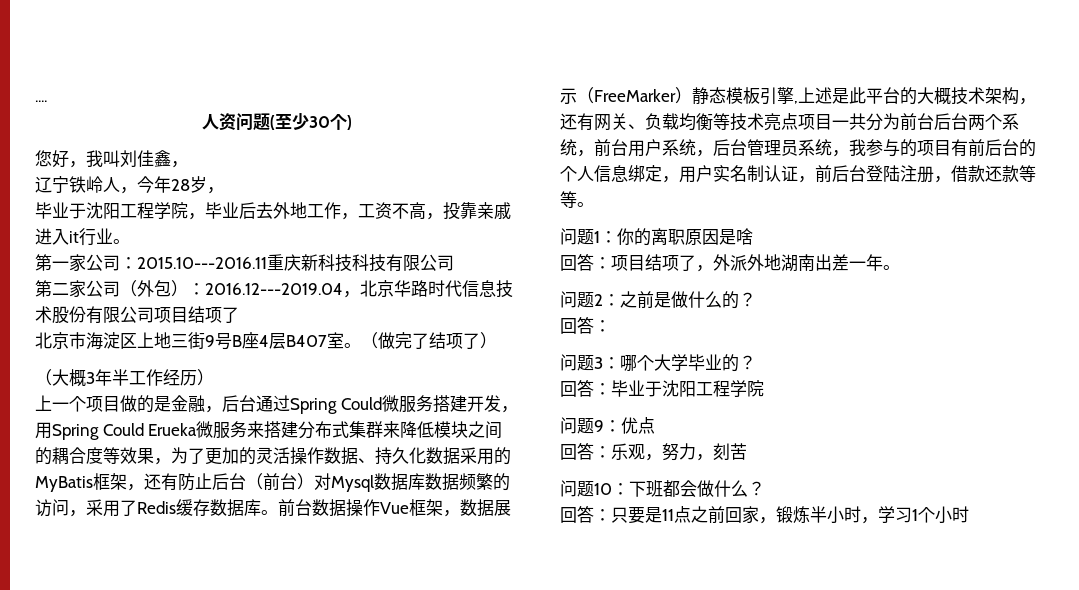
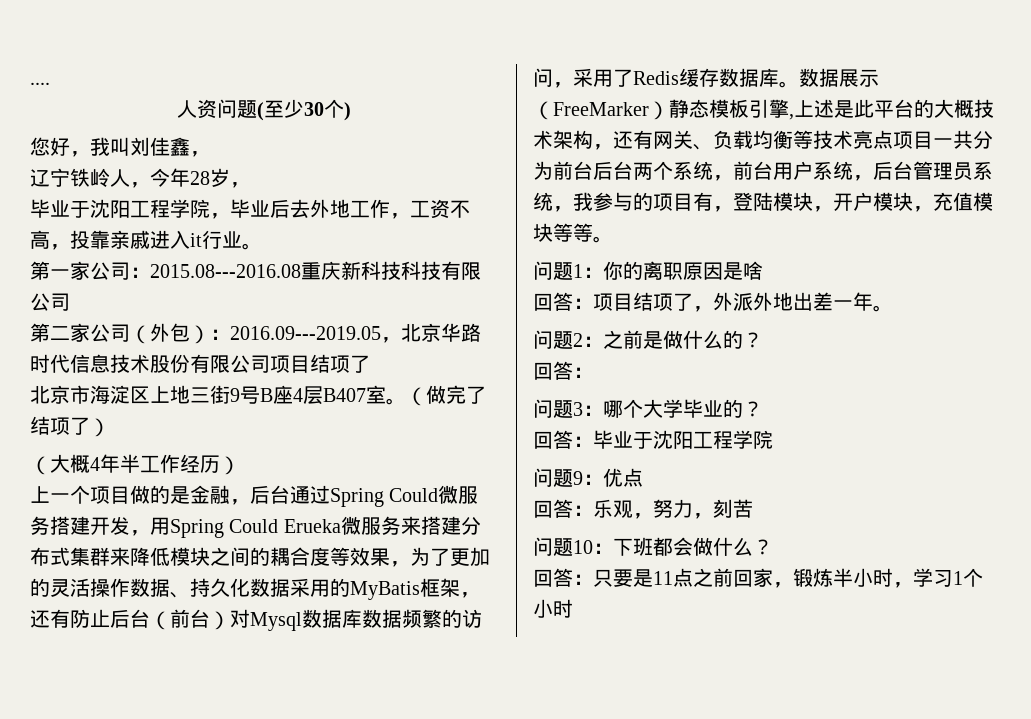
- 第一家公司：2015.10---2016.11重庆新科技科技有限公司
+ 第一家公司：2015.08---2016.08重庆新科技科技有限公司
- 第二家公司（外包）：2016.12---2019.04，北京华路时代信息技术股份有限公司项目结项了
+ 第二家公司（外包）：2016.09---2019.05，北京华路时代信息技术股份有限公司项目结项了
- （大概3年半工作经历）
+ （大概4年半工作经历）
- 前台数据操作Vue框架，数据展示（FreeMarker）静态模板引擎,上述是此平台的大概技术架构，还有网关、负载均衡等技术亮点项目一共分为前台后台两个系统，前台用户系统，后台管理员系统，我参与的项目有前后台的个人信息绑定，用户实名制认证，前后台登陆注册，借款还款等等。
+ 数据展示（FreeMarker）静态模板引擎,上述是此平台的大概技术架构，还有网关、负载均衡等技术亮点项目一共分为前台后台两个系统，前台用户系统，后台管理员系统，我参与的项目有，登陆模块，开户模块，充值模块等等。
- 回答：项目结项了，外派外地湖南出差一年。
+ 回答：项目结项了，外派外地出差一年。

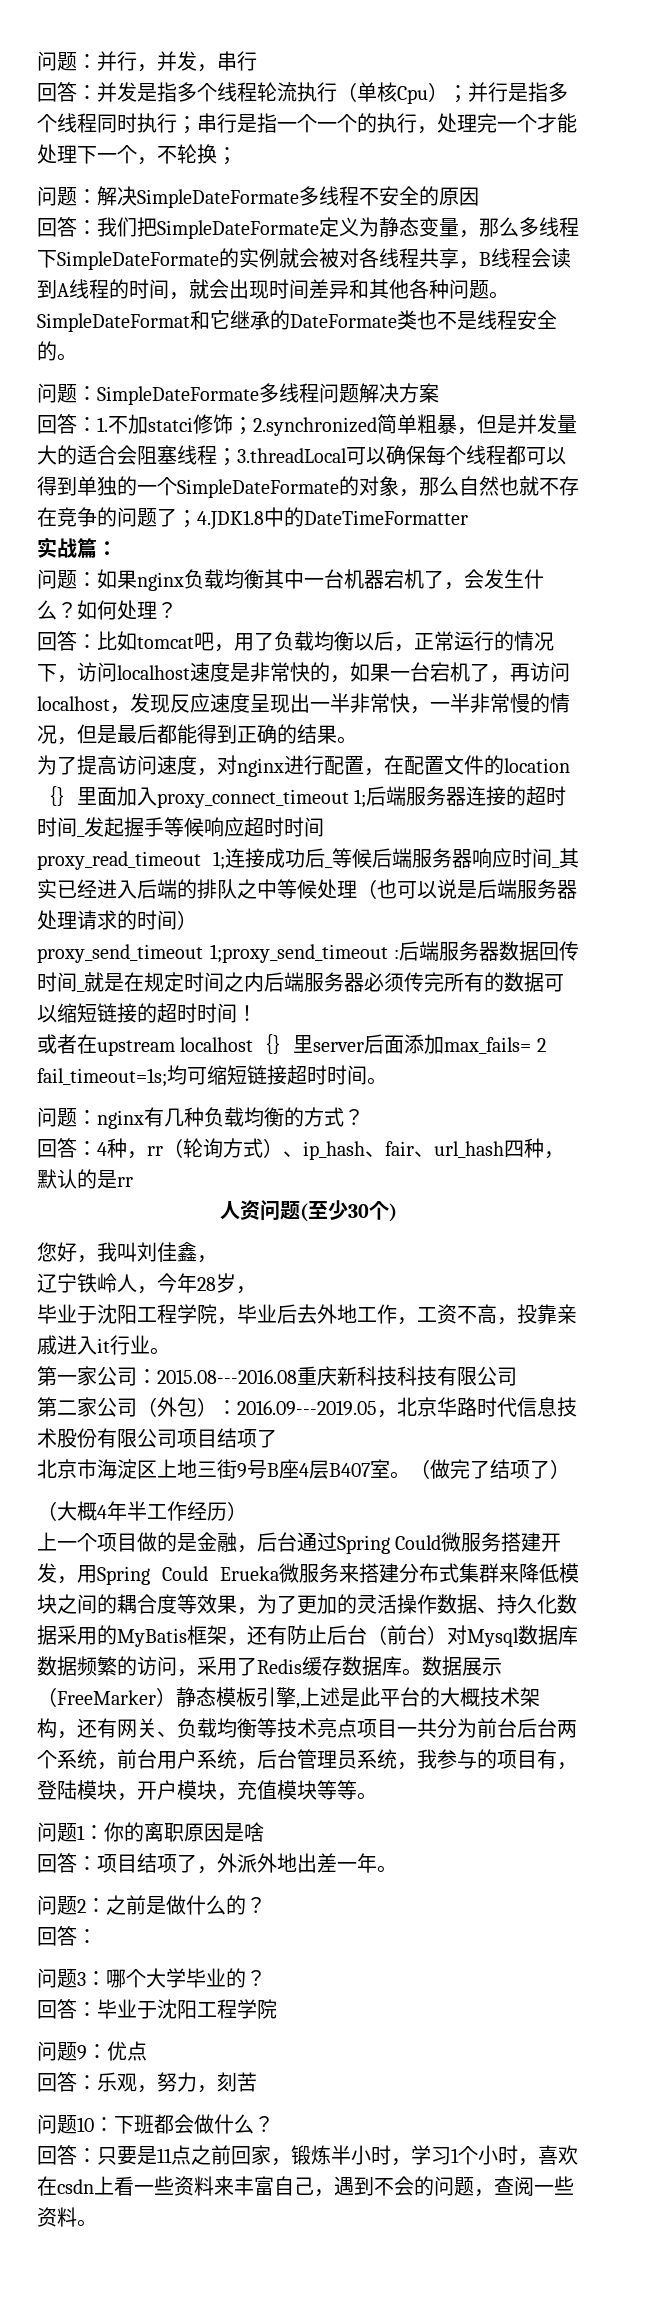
- ....
+ 问题：并行，并发，串行
+ 回答：并发是指多个线程轮流执行（单核Cpu）；并行是指多个线程同时执行；串行是指一个一个的执行，处理完一个才能处理下一个，不轮换；
+ 问题：解决SimpleDateFormate多线程不安全的原因
+ 回答：我们把SimpleDateFormate定义为静态变量，那么多线程下SimpleDateFormate的实例就会被对各线程共享，B线程会读到A线程的时间，就会出现时间差异和其他各种问题。SimpleDateFormat和它继承的DateFormate类也不是线程安全的。
+ 问题：SimpleDateFormate多线程问题解决方案
+ 回答：1.不加statci修饰；2.synchronized简单粗暴，但是并发量大的适合会阻塞线程；3.threadLocal可以确保每个线程都可以得到单独的一个SimpleDateFormate的对象，那么自然也就不存在竞争的问题了；4.JDK1.8中的DateTimeFormatter
+ 实战篇：
+ 问题：如果nginx负载均衡其中一台机器宕机了，会发生什么？如何处理？
+ 回答：比如tomcat吧，用了负载均衡以后，正常运行的情况下，访问localhost速度是非常快的，如果一台宕机了，再访问localhost，发现反应速度呈现出一半非常快，一半非常慢的情况，但是最后都能得到正确的结果。
+ 为了提高访问速度，对nginx进行配置，在配置文件的location｛｝里面加入proxy_connect_timeout 1;后端服务器连接的超时时间_发起握手等候响应超时时间
+ proxy_read_timeout 1;连接成功后_等候后端服务器响应时间_其实已经进入后端的排队之中等候处理（也可以说是后端服务器处理请求的时间）
+ proxy_send_timeout 1;proxy_send_timeout :后端服务器数据回传时间_就是在规定时间之内后端服务器必须传完所有的数据可以缩短链接的超时时间！
+ 或者在upstream localhost｛｝里server后面添加max_fails= 2 fail_timeout=1s;均可缩短链接超时时间。
+ 问题：nginx有几种负载均衡的方式？
+ 回答：4种，rr（轮询方式）、ip_hash、fair、url_hash四种，默认的是rr
- 回答：只要是11点之前回家，锻炼半小时，学习1个小时
+ 回答：只要是11点之前回家，锻炼半小时，学习1个小时，喜欢在csdn上看一些资料来丰富自己，遇到不会的问题，查阅一些资料。

